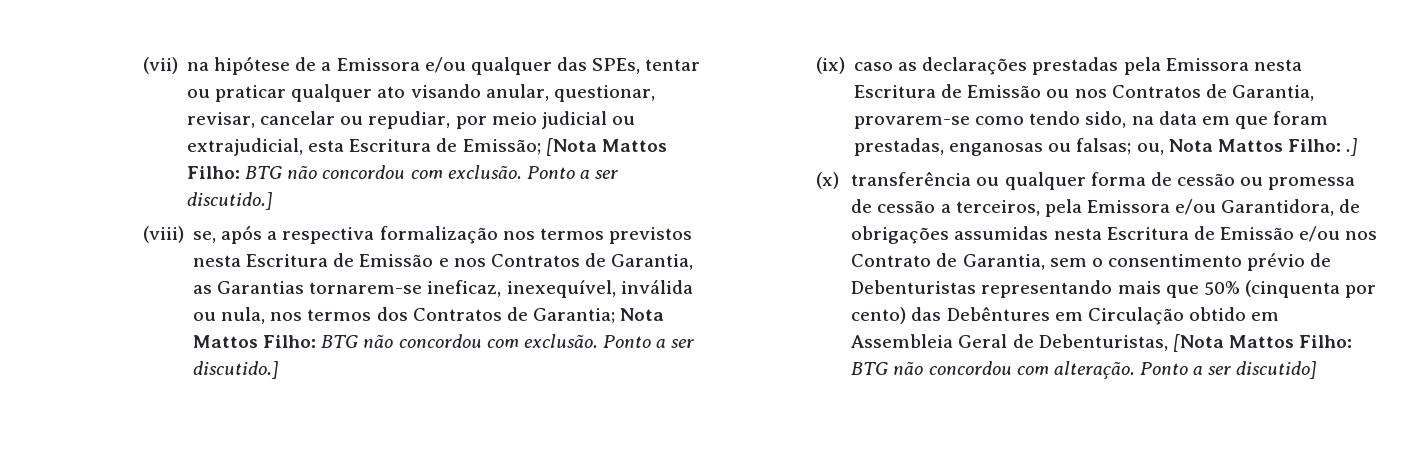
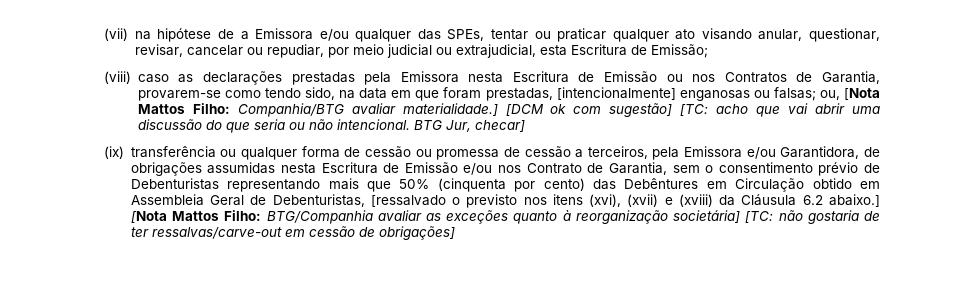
- (vii) na hipótese de a Emissora e/ou qualquer das SPEs, tentar ou praticar qualquer ato visando anular, questionar, revisar, cancelar ou repudiar, por meio judicial ou extrajudicial, esta Escritura de Emissão; [Nota Mattos Filho: BTG não concordou com exclusão. Ponto a ser discutido.]
- (viii) se, após a respectiva formalização nos termos previstos nesta Escritura de Emissão e nos Contratos de Garantia, as Garantias tornarem-se ineficaz, inexequível, inválida ou nula, nos termos dos Contratos de Garantia; Nota Mattos Filho: BTG não concordou com exclusão. Ponto a ser discutido.]
- (ix) caso as declarações prestadas pela Emissora nesta Escritura de Emissão ou nos Contratos de Garantia, provarem-se como tendo sido, na data em que foram prestadas, enganosas ou falsas;
+ (vii) na hipótese de a Emissora e/ou qualquer das SPEs, tentar ou praticar qualquer ato visando anular, questionar, revisar, cancelar ou repudiar, por meio judicial ou extrajudicial, esta Escritura de Emissão;
+ (viii) caso as declarações prestadas pela Emissora nesta Escritura de Emissão ou nos Contratos de Garantia, provarem-se como tendo sido, na data em que foram prestadas, [intencionalmente] enganosas ou falsas;
- ou, Nota Mattos Filho: .]
- (x) transferência ou qualquer forma de cessão ou promessa de cessão a terceiros, pela Emissora e/ou Garantidora, de obrigações assumidas nesta Escritura de Emissão e/ou nos Contrato de Garantia, sem o consentimento prévio de Debenturistas representando mais que 50% (cinquenta por cento) das Debêntures em Circulação obtido em Assembleia Geral de Debenturistas, [Nota Mattos Filho: BTG não concordou com alteração. Ponto a ser discutido]
+ ou, [Nota Mattos Filho: Companhia/BTG avaliar materialidade.] [DCM ok com sugestão] [TC: acho que vai abrir uma discussão do que seria ou não intencional. BTG Jur, checar]
+ (ix) transferência ou qualquer forma de cessão ou promessa de cessão a terceiros, pela Emissora e/ou Garantidora, de obrigações assumidas nesta Escritura de Emissão e/ou nos Contrato de Garantia, sem o consentimento prévio de Debenturistas representando mais que 50% (cinquenta por cento) das Debêntures em Circulação obtido em Assembleia Geral de Debenturistas, [ressalvado o previsto nos itens (xvi), (xvii) e (xviii) da Cláusula 6.2 abaixo.] [Nota Mattos Filho: BTG/Companhia avaliar as exceções quanto à reorganização societária] [TC: não gostaria de ter ressalvas/carve-out em cessão de obrigações]

